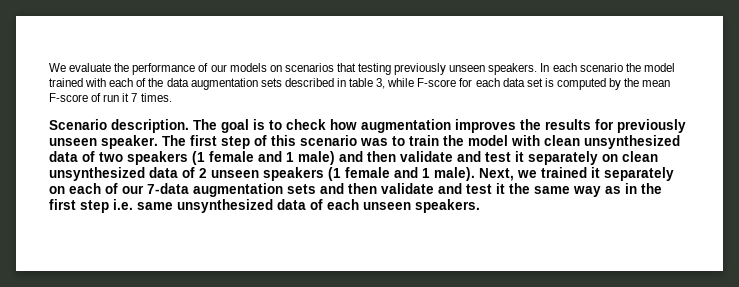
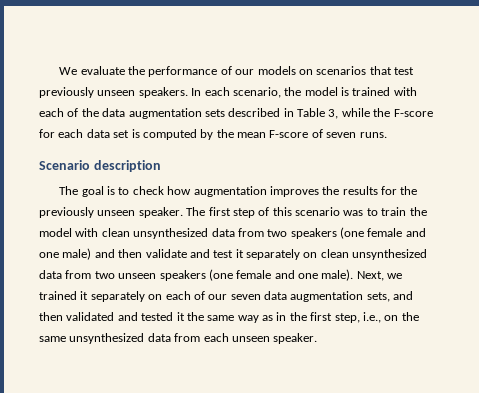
- We evaluate the performance of our models on scenarios that testing previously unseen speakers.
+ We evaluate the performance of our models on scenarios that test previously unseen speakers.
- In each scenario the model trained with each of the data augmentation sets described in table 3, while F-score for each data set is computed by the mean F-score of run it 7 times.
+ In each scenario, the model is trained with each of the data augmentation sets described in Table 3, while the F-score for each data set is computed by the mean F-score of seven runs.
- Scenario description. The goal is to check how augmentation improves the results for previously unseen speaker.
+ Scenario description
+ The goal is to check how augmentation improves the results for the previously unseen speaker.
- The first step of this scenario was to train the model with clean unsynthesized data of two speakers (1 female and 1 male) and then validate and test it separately on clean unsynthesized data of 2 unseen speakers (1 female and 1 male).
+ The first step of this scenario was to train the model with clean unsynthesized data from two speakers (one female and one male) and then validate and test it separately on clean unsynthesized data from two unseen speakers (one female and one male).
- Next, we trained it separately on each of our 7-data augmentation sets and then validate and test it the same way as in the first step i.e. same unsynthesized data of each unseen speakers.
+ Next, we trained it separately on each of our seven data augmentation sets, and then validated and tested it the same way as in the first step, i.e., on the same unsynthesized data from each unseen speaker.

